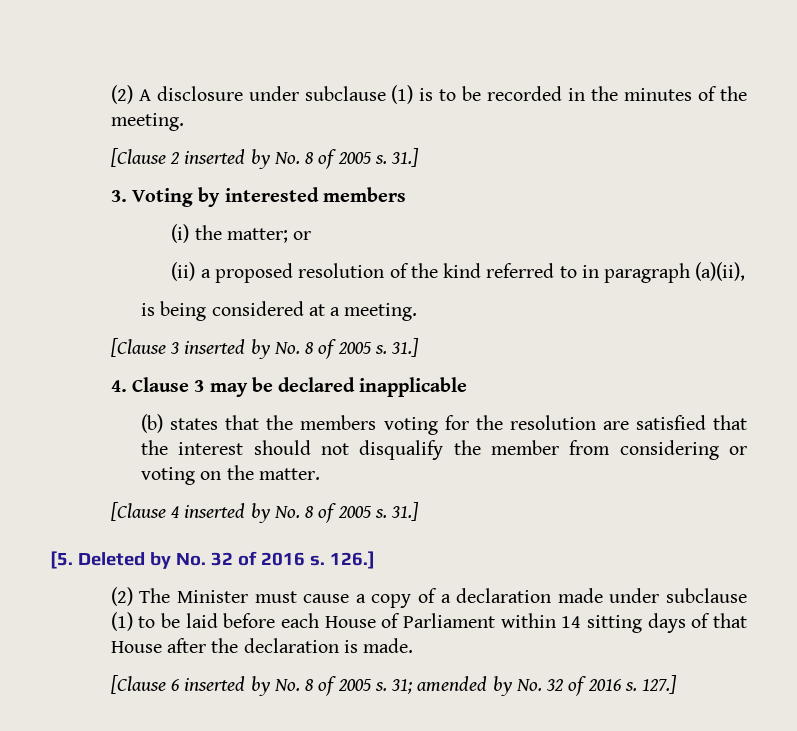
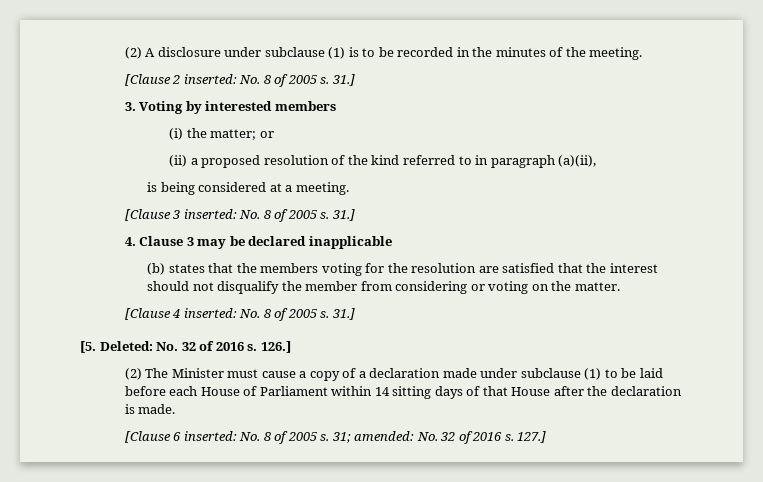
- [Clause 2 inserted by No. 8 of 2005 s.
+ [Clause 2 inserted: No. 8 of 2005 s.
- [Clause 3 inserted by No. 8 of 2005 s.
+ [Clause 3 inserted: No. 8 of 2005 s.
- [Clause 4 inserted by No. 8 of 2005 s.
+ [Clause 4 inserted: No. 8 of 2005 s.
- [5. Deleted by No. 32 of 2016 s.
+ [5. Deleted: No. 32 of 2016 s.
- [Clause 6 inserted by No. 8 of 2005 s.
+ [Clause 6 inserted: No. 8 of 2005 s.
- 31; amended by No. 32 of 2016 s.
+ 31; amended: No. 32 of 2016 s.

